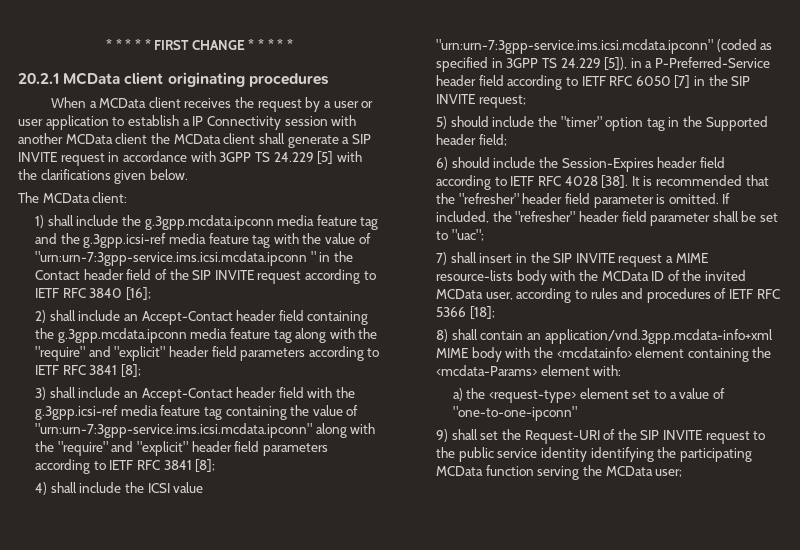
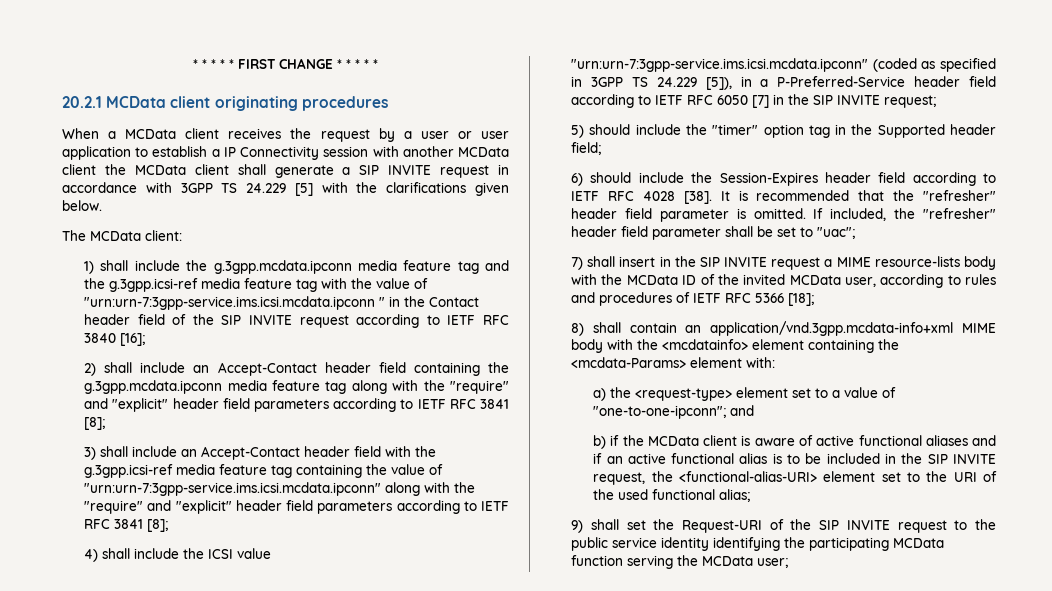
- a) the <request-type> element set to a value of "one-to-one-ipconn"
+ a) the <request-type> element set to a value of "one-to-one-ipconn"; and
+ b) if the MCData client is aware of active functional aliases and if an active functional alias is to be included in the SIP INVITE request, the <functional-alias-URI> element set to the URI of the used functional alias;

